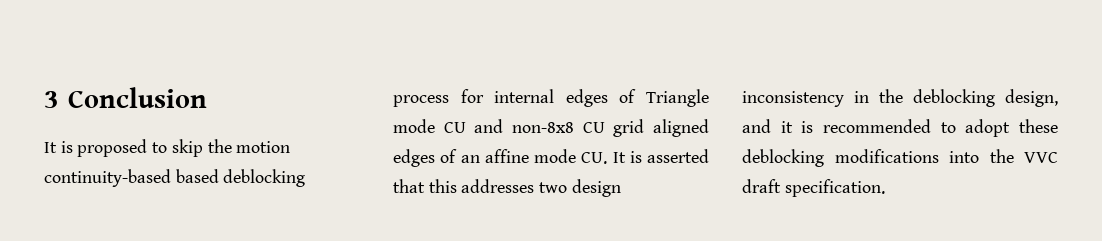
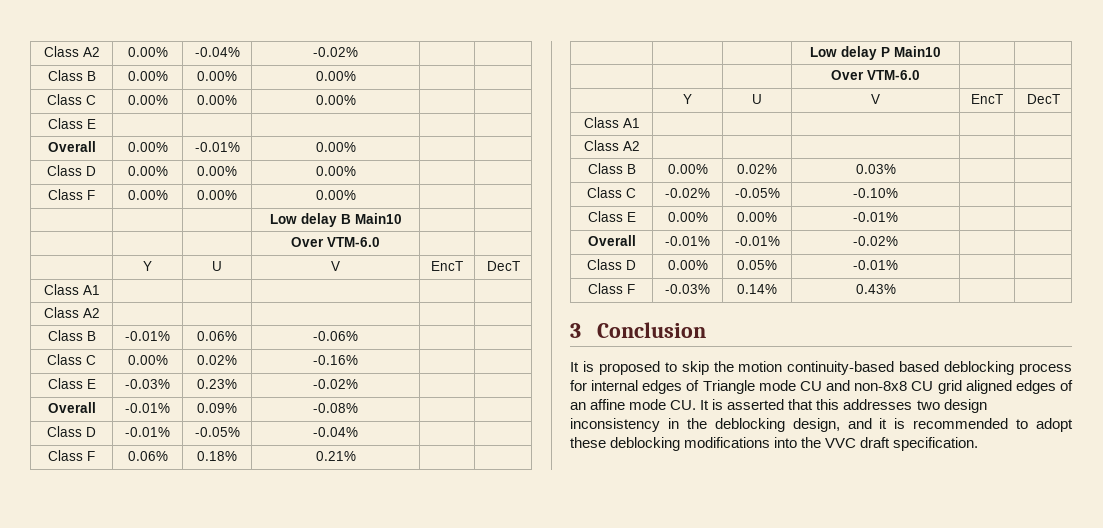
+ Class A2 | 0.00% | -0.04% | -0.02% | |
+ Class B | 0.00% | 0.00% | 0.00% | |
+ Class C | 0.00% | 0.00% | 0.00% | |
+ Class E | | | | |
+ Overall | 0.00% | -0.01% | 0.00% | |
+ Class D | 0.00% | 0.00% | 0.00% | |
+ Class F | 0.00% | 0.00% | 0.00% | |
+ | | | Low delay B Main10 | |
+ | | | Over VTM-6.0 | |
+ | Y | U | V | EncT | DecT
+ Class A1 | | | | |
+ Class A2 | | | | |
+ Class B | -0.01% | 0.06% | -0.06% | |
+ Class C | 0.00% | 0.02% | -0.16% | |
+ Class E | -0.03% | 0.23% | -0.02% | |
+ Overall | -0.01% | 0.09% | -0.08% | |
+ Class D | -0.01% | -0.05% | -0.04% | |
+ Class F | 0.06% | 0.18% | 0.21% | |
+ | | | Low delay P Main10 | |
+ | | | Over VTM-6.0 | |
+ | Y | U | V | EncT | DecT
+ Class A1 | | | | |
+ Class A2 | | | | |
+ Class B | 0.00% | 0.02% | 0.03% | |
+ Class C | -0.02% | -0.05% | -0.10% | |
+ Class E | 0.00% | 0.00% | -0.01% | |
+ Overall | -0.01% | -0.01% | -0.02% | |
+ Class D | 0.00% | 0.05% | -0.01% | |
+ Class F | -0.03% | 0.14% | 0.43% | |

